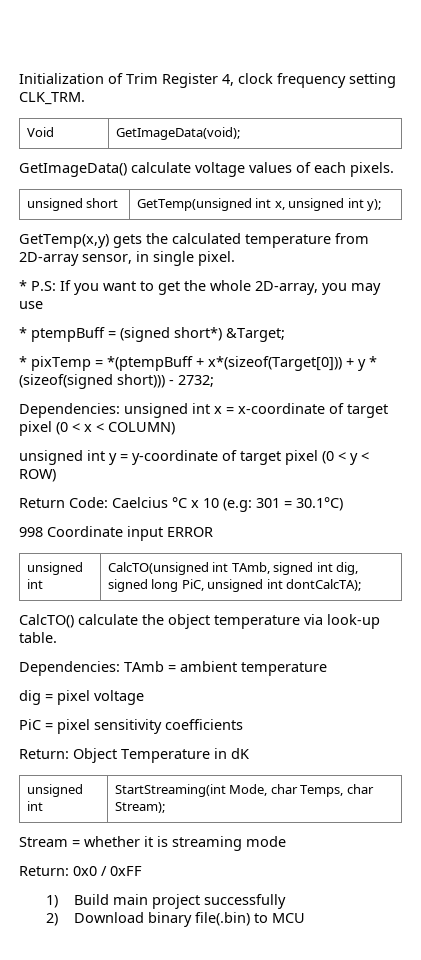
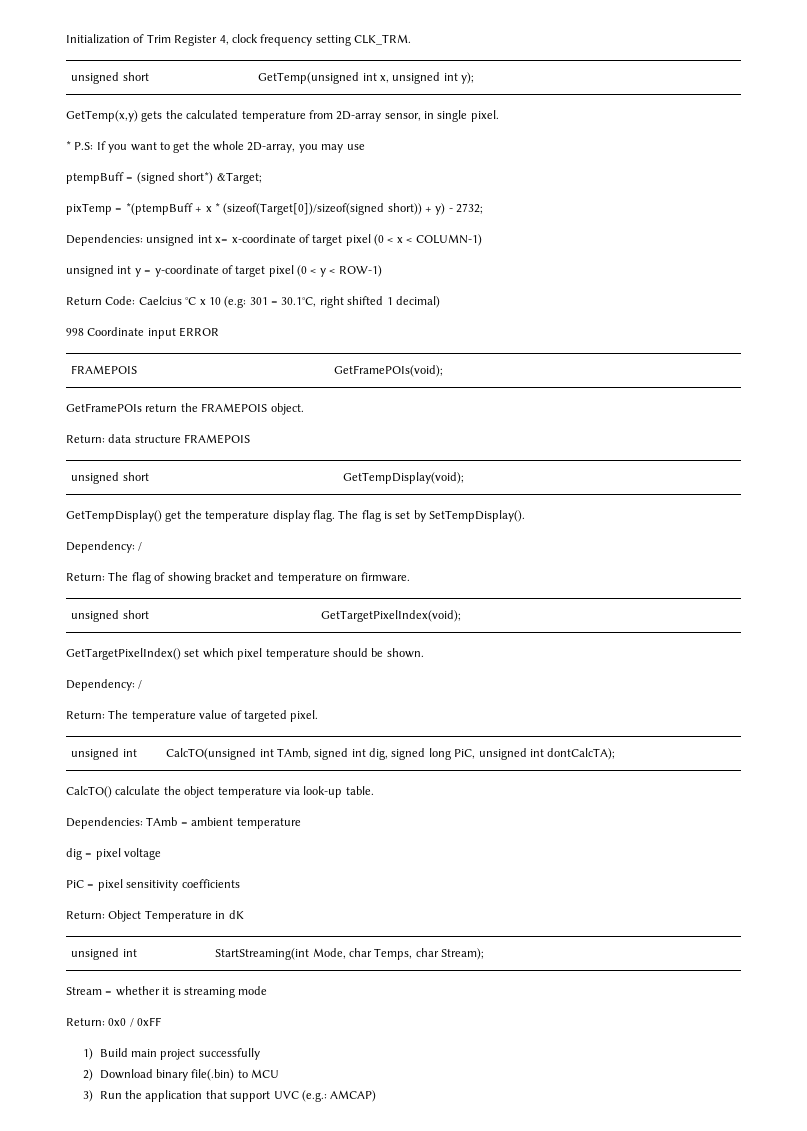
- Void | GetImageData(void);
- GetImageData() calculate voltage values of each pixels.
- * ptempBuff = (signed short*) &Target;
+ ptempBuff = (signed short*) &Target;
- * pixTemp = *(ptempBuff + x*(sizeof(Target[0])) + y * (sizeof(signed short))) - 2732;
+ pixTemp = *(ptempBuff + x * (sizeof(Target[0])/sizeof(signed short)) + y) - 2732;
- Dependencies: unsigned int x = x-coordinate of target pixel (0 < x < COLUMN)
+ Dependencies: unsigned int x= x-coordinate of target pixel (0 < x < COLUMN-1)
- unsigned int y = y-coordinate of target pixel (0 < y < ROW)
+ unsigned int y = y-coordinate of target pixel (0 < y < ROW-1)
- Return Code: Caelcius °C x 10 (e.g: 301 = 30.1°C)
+ Return Code: Caelcius °C x 10 (e.g: 301 = 30.1°C, right shifted 1 decimal)
+ FRAMEPOIS | GetFramePOIs(void);
+ GetFramePOIs return the FRAMEPOIS object.
+ Return: data structure FRAMEPOIS
+ unsigned short | GetTempDisplay(void);
+ GetTempDisplay() get the temperature display flag. The flag is set by SetTempDisplay().
+ Dependency: /
+ Return: The flag of showing bracket and temperature on firmware.
+ unsigned short | GetTargetPixelIndex(void);
+ GetTargetPixelIndex() set which pixel temperature should be shown.
+ Dependency: /
+ Return: The temperature value of targeted pixel.
+ 3) Run the application that support UVC (e.g.: AMCAP)

